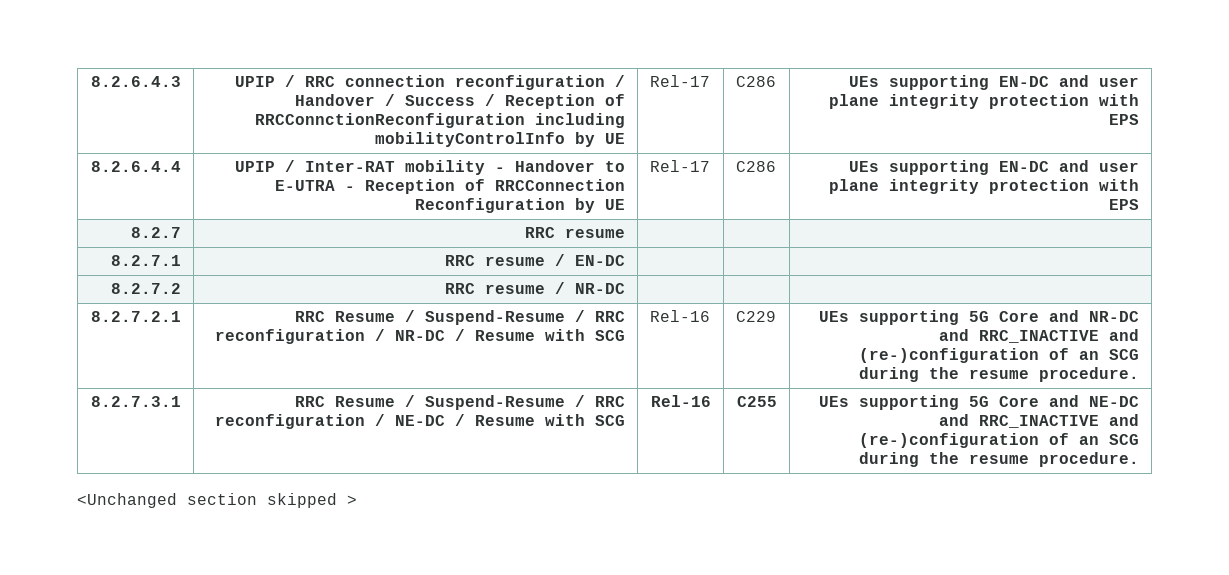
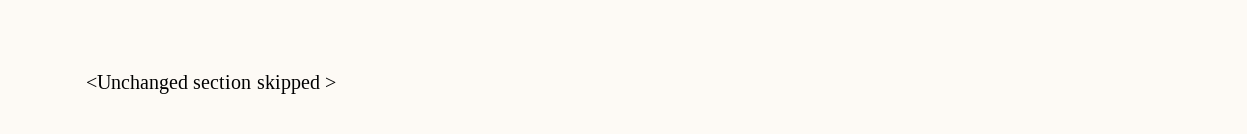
- 8.2.6.4.3 | UPIP / RRC connection reconfiguration / Handover / Success / Reception of RRCConnctionReconfiguration including mobilityControlInfo by UE | Rel-17 | C286 | UEs supporting EN-DC and user plane integrity protection with EPS
- 8.2.6.4.4 | UPIP / Inter-RAT mobility - Handover to E-UTRA - Reception of RRCConnection Reconfiguration by UE | Rel-17 | C286 | UEs supporting EN-DC and user plane integrity protection with EPS
- 8.2.7 | RRC resume | | |
- 8.2.7.1 | RRC resume / EN-DC | | |
- 8.2.7.2 | RRC resume / NR-DC | | |
- 8.2.7.2.1 | RRC Resume / Suspend-Resume / RRC reconfiguration / NR-DC / Resume with SCG | Rel-16 | C229 | UEs supporting 5G Core and NR-DC and RRC_INACTIVE and (re-)configuration of an SCG during the resume procedure.
- 8.2.7.3.1 | RRC Resume / Suspend-Resume / RRC reconfiguration / NE-DC / Resume with SCG | Rel-16 | C255 | UEs supporting 5G Core and NE-DC and RRC_INACTIVE and (re-)configuration of an SCG during the resume procedure.

